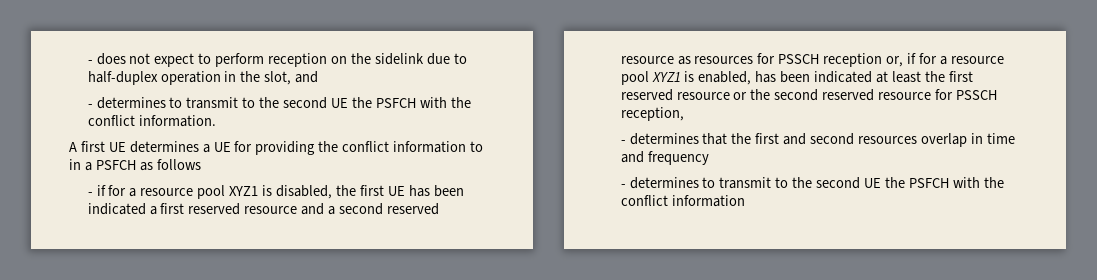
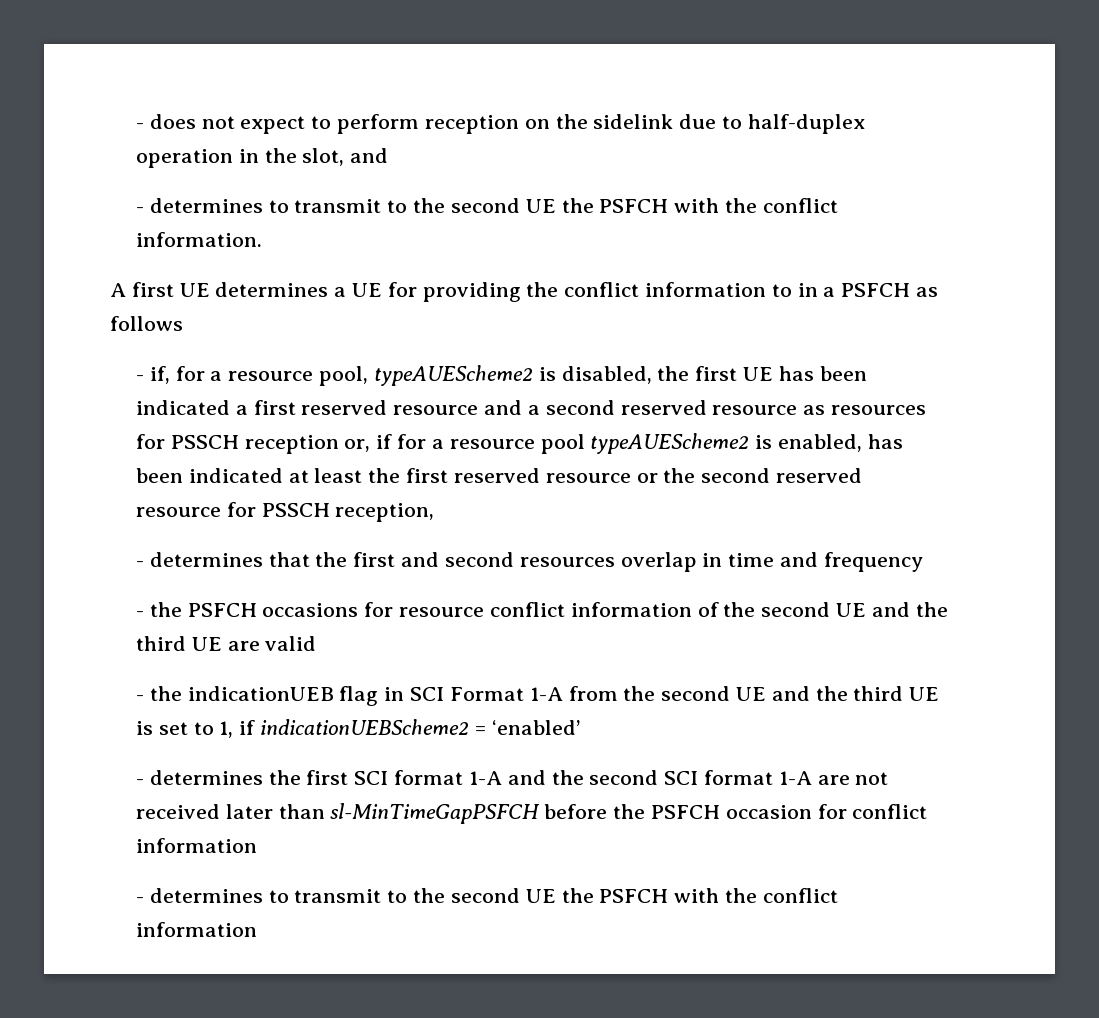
- - if for a resource pool XYZ1 is disabled, the first UE has been indicated a first reserved resource and a second reserved resource as resources for PSSCH reception or, if for a resource pool XYZ1 is enabled, has been indicated at least the first reserved resource or the second reserved resource for PSSCH reception,
+ - if, for a resource pool, typeAUEScheme2 is disabled, the first UE has been indicated a first reserved resource and a second reserved resource as resources for PSSCH reception or, if for a resource pool typeAUEScheme2 is enabled, has been indicated at least the first reserved resource or the second reserved resource for PSSCH reception,
+ - the PSFCH occasions for resource conflict information of the second UE and the third UE are valid
+ - the indicationUEB flag in SCI Format 1-A from the second UE and the third UE is set to 1, if indicationUEBScheme2 = ‘enabled’
+ - determines the first SCI format 1-A and the second SCI format 1-A are not received later than sl-MinTimeGapPSFCH before the PSFCH occasion for conflict information

